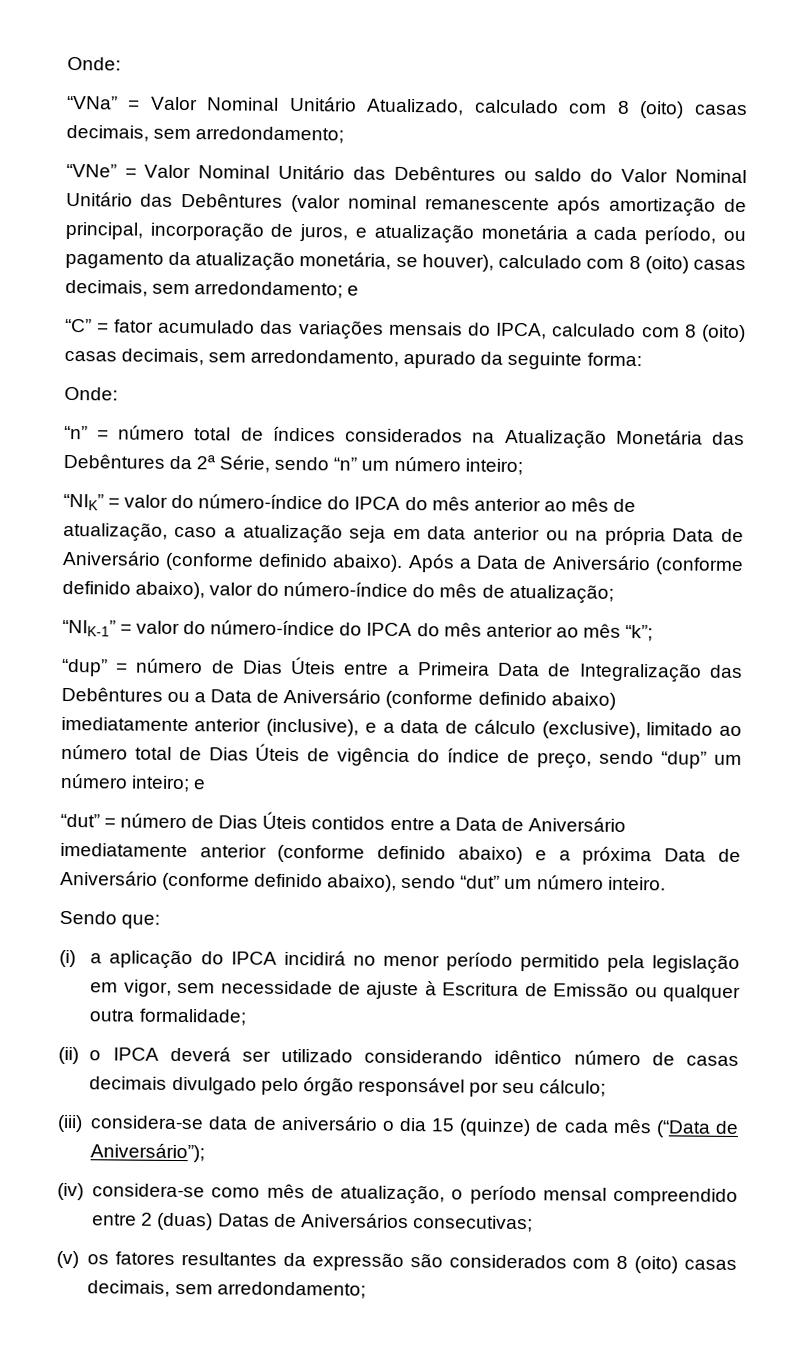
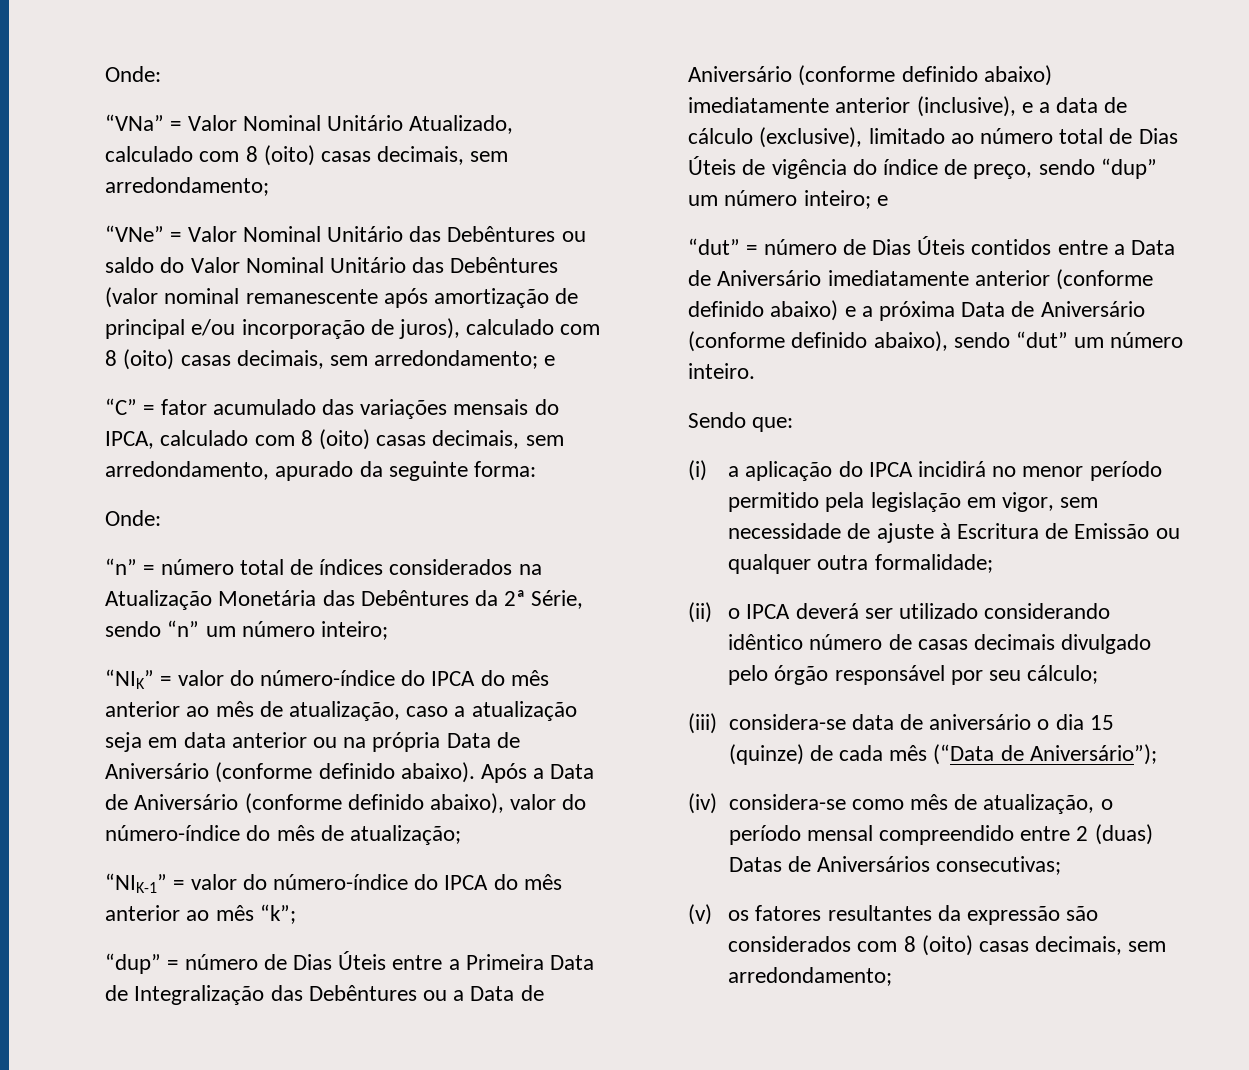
- “VNe” = Valor Nominal Unitário das Debêntures ou saldo do Valor Nominal Unitário das Debêntures (valor nominal remanescente após amortização de principal, incorporação de juros, e atualização monetária a cada período, ou pagamento da atualização monetária, se houver), calculado com 8 (oito) casas decimais, sem arredondamento; e
+ “VNe” = Valor Nominal Unitário das Debêntures ou saldo do Valor Nominal Unitário das Debêntures (valor nominal remanescente após amortização de principal e/ou incorporação de juros), calculado com 8 (oito) casas decimais, sem arredondamento; e

